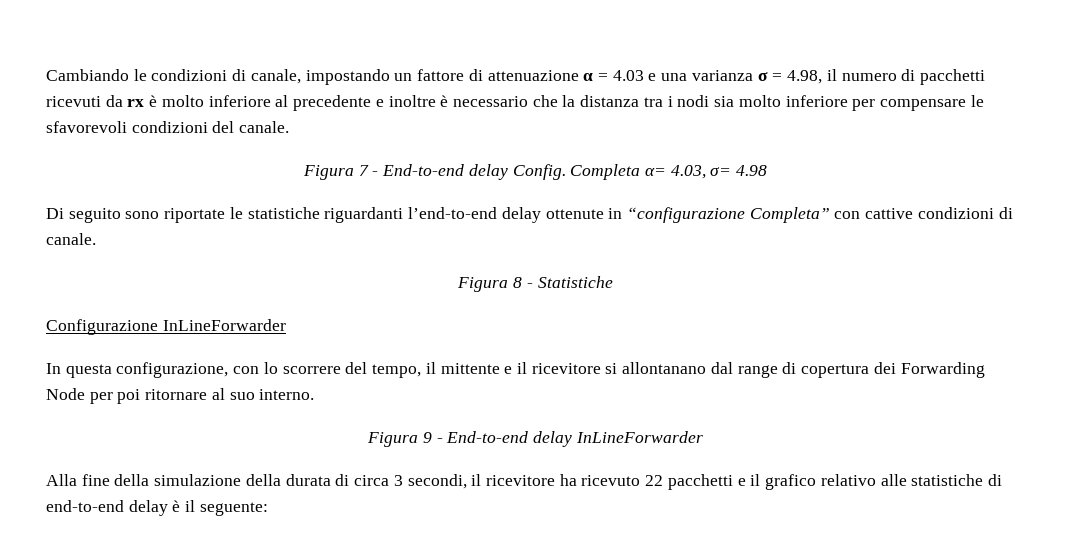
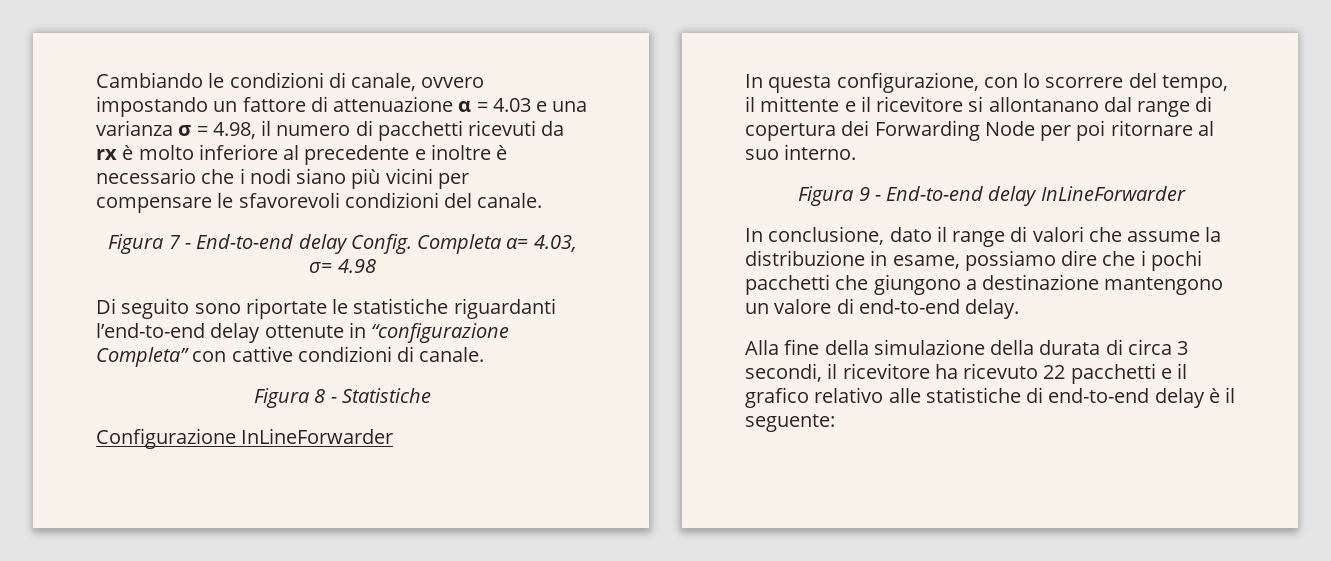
- Cambiando le condizioni di canale, impostando un fattore di attenuazione α = 4.03 e una varianza σ = 4.98, il numero di pacchetti ricevuti da rx è molto inferiore al precedente e inoltre è necessario che la distanza tra i nodi sia molto inferiore per compensare le sfavorevoli condizioni del canale.
+ Cambiando le condizioni di canale, ovvero impostando un fattore di attenuazione α = 4.03 e una varianza σ = 4.98, il numero di pacchetti ricevuti da rx è molto inferiore al precedente e inoltre è necessario che i nodi siano più vicini per compensare le sfavorevoli condizioni del canale.
+ In conclusione, dato il range di valori che assume la distribuzione in esame, possiamo dire che i pochi pacchetti che giungono a destinazione mantengono un valore di end-to-end delay.

